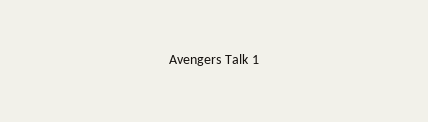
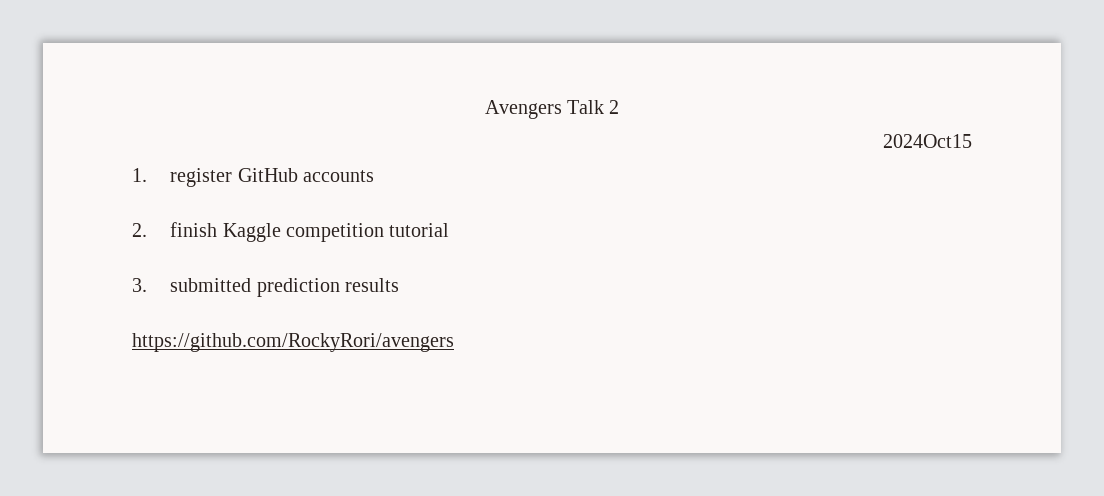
- Avengers Talk 1
+ Avengers Talk 2
+ 2024Oct15
+ 1. register GitHub accounts
+ 2. finish Kaggle competition tutorial
+ 3. submitted prediction results
+ https://github.com/RockyRori/avengers

